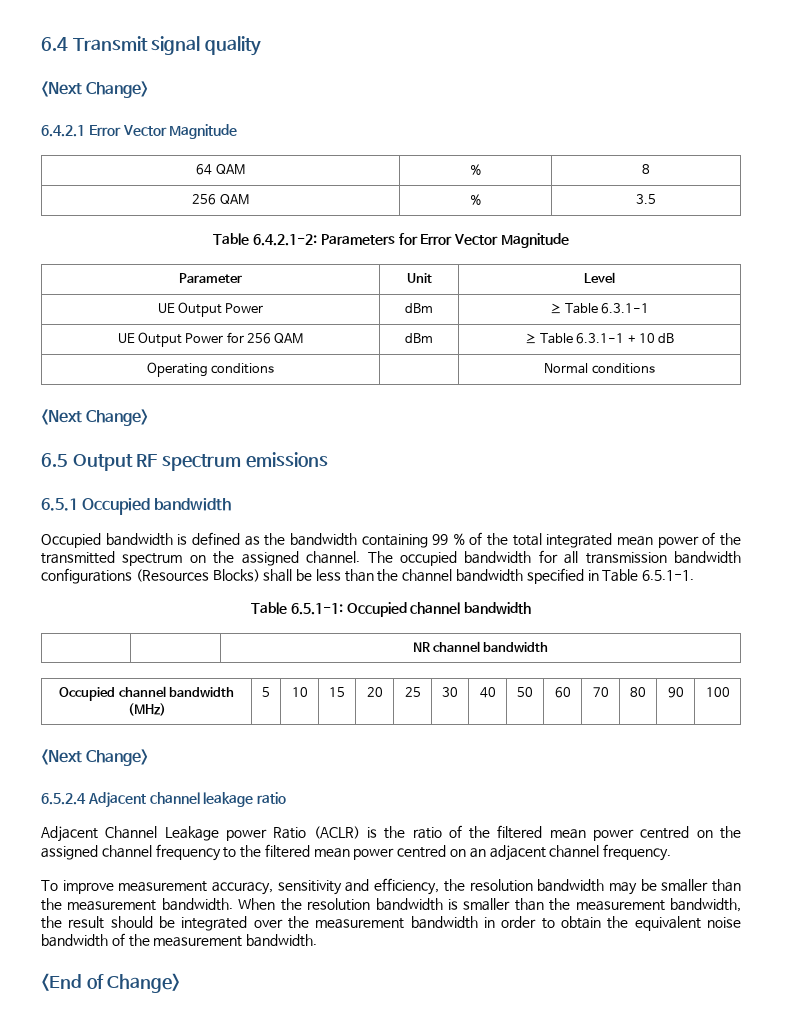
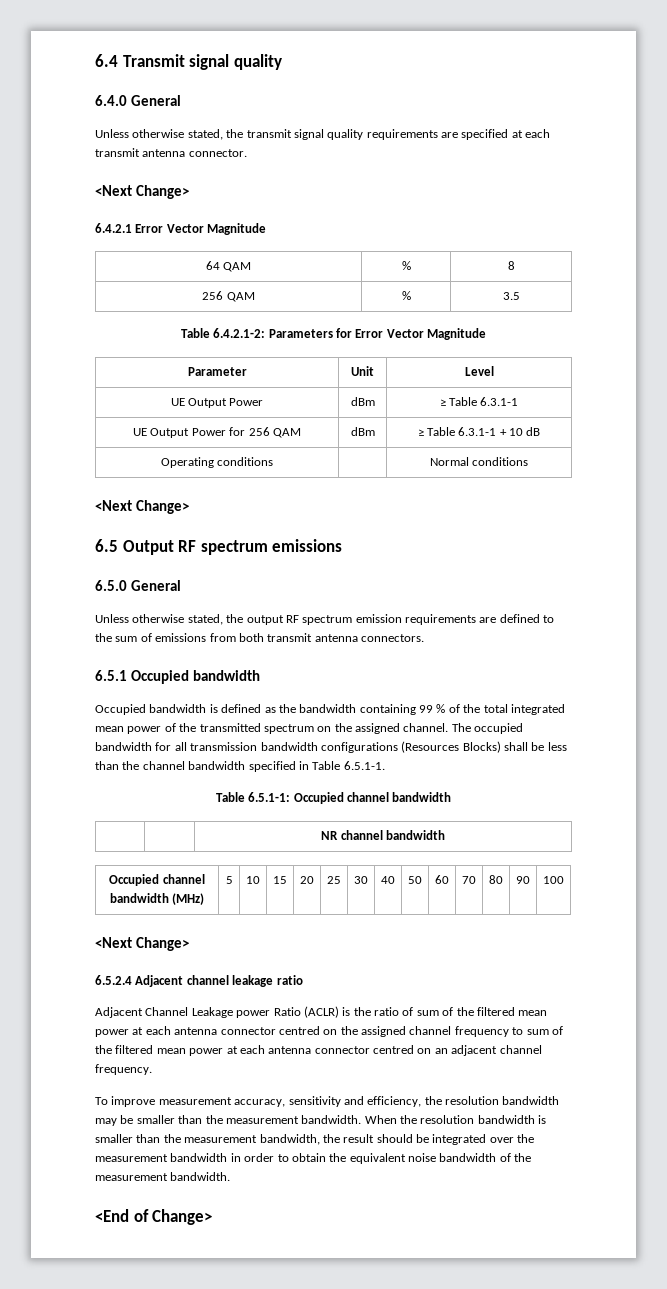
+ 6.4.0 General
+ Unless otherwise stated, the transmit signal quality requirements are specified at each transmit antenna connector.
+ 6.5.0 General
+ Unless otherwise stated, the output RF spectrum emission requirements are defined to the sum of emissions from both transmit antenna connectors.
- Adjacent Channel Leakage power Ratio (ACLR) is the ratio of the filtered mean power centred on the assigned channel frequency to the filtered mean power centred on an adjacent channel frequency.
+ Adjacent Channel Leakage power Ratio (ACLR) is the ratio of sum of the filtered mean power at each antenna connector centred on the assigned channel frequency to sum of the filtered mean power at each antenna connector centred on an adjacent channel frequency.

